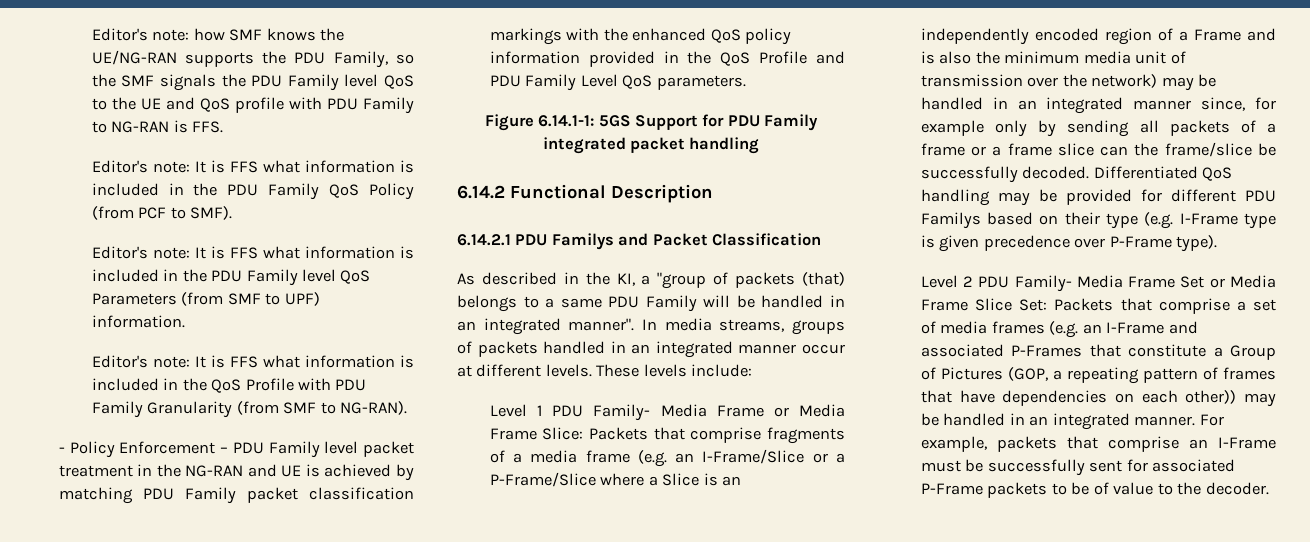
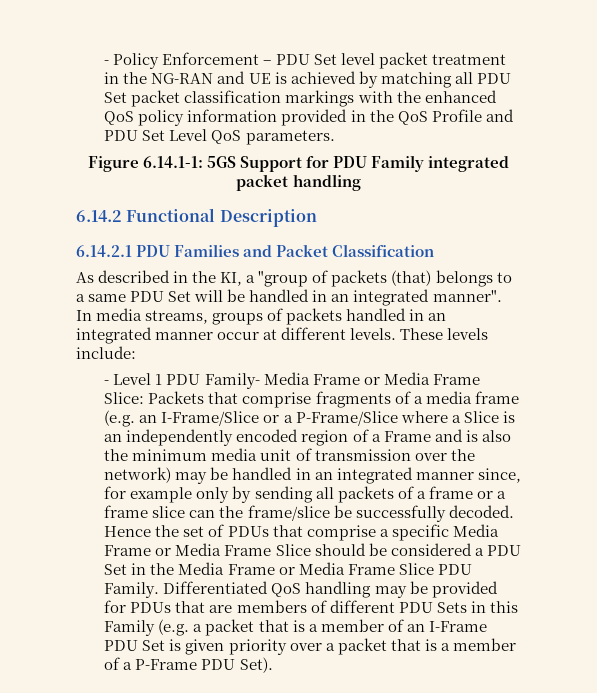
- Editor's note: how SMF knows the UE/NG-RAN supports the PDU Family, so the SMF signals the PDU Family level QoS to the UE and QoS profile with PDU Family to NG-RAN is FFS.
- Editor's note: It is FFS what information is included in the PDU Family QoS Policy (from PCF to SMF).
- Editor's note: It is FFS what information is included in the PDU Family level QoS Parameters (from SMF to UPF) information.
- Editor's note: It is FFS what information is included in the QoS Profile with PDU Family Granularity (from SMF to NG-RAN).
- - Policy Enforcement – PDU Family level packet treatment in the NG-RAN and UE is achieved by matching PDU Family packet classification markings with the enhanced QoS policy information provided in the QoS Profile and PDU Family Level QoS parameters.
+ - Policy Enforcement – PDU Set level packet treatment in the NG-RAN and UE is achieved by matching all PDU Set packet classification markings with the enhanced QoS policy information provided in the QoS Profile and PDU Set Level QoS parameters.
- 6.14.2.1 PDU Familys and Packet Classification
+ 6.14.2.1 PDU Families and Packet Classification
- As described in the KI, a "group of packets (that) belongs to a same PDU Family will be handled in an integrated manner".
+ As described in the KI, a "group of packets (that) belongs to a same PDU Set will be handled in an integrated manner".
- Level 1 PDU Family- Media Frame or Media Frame Slice:
+ - Level 1 PDU Family- Media Frame or Media Frame Slice:
+ Hence the set of PDUs that comprise a specific Media Frame or Media Frame Slice should be considered a PDU Set in the Media Frame or Media Frame Slice PDU Family.
- Differentiated QoS handling may be provided for different PDU Familys based on their type (e.g. I-Frame type is given precedence over P-Frame type).
- Level 2 PDU Family- Media Frame Set or Media Frame Slice Set: Packets that comprise a set of media frames (e.g. an I-Frame and associated P-Frames that constitute a Group of Pictures (GOP, a repeating pattern of frames that have dependencies on each other)) may be handled in an integrated manner. For example, packets that comprise an I-Frame must be successfully sent for associated P-Frame packets to be of value to the decoder.
+ Differentiated QoS handling may be provided for PDUs that are members of different PDU Sets in this Family (e.g. a packet that is a member of an I-Frame PDU Set is given priority over a packet that is a member of a P-Frame PDU Set).

